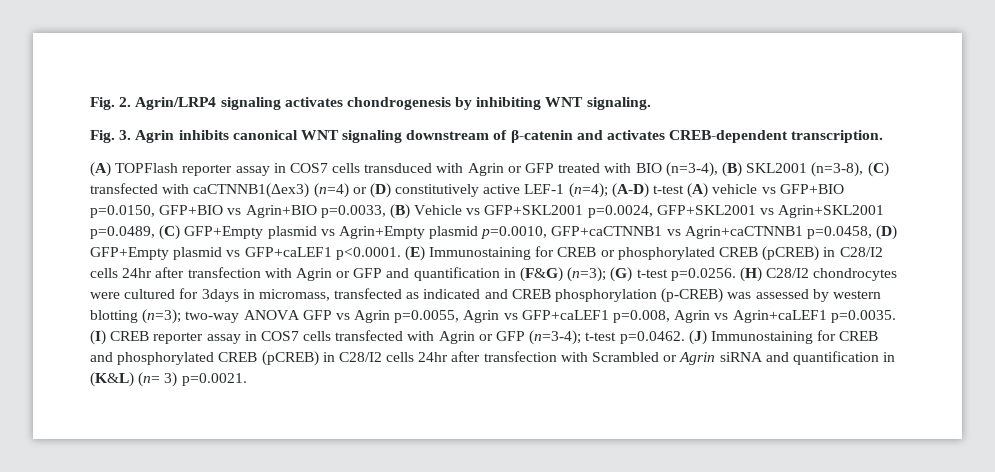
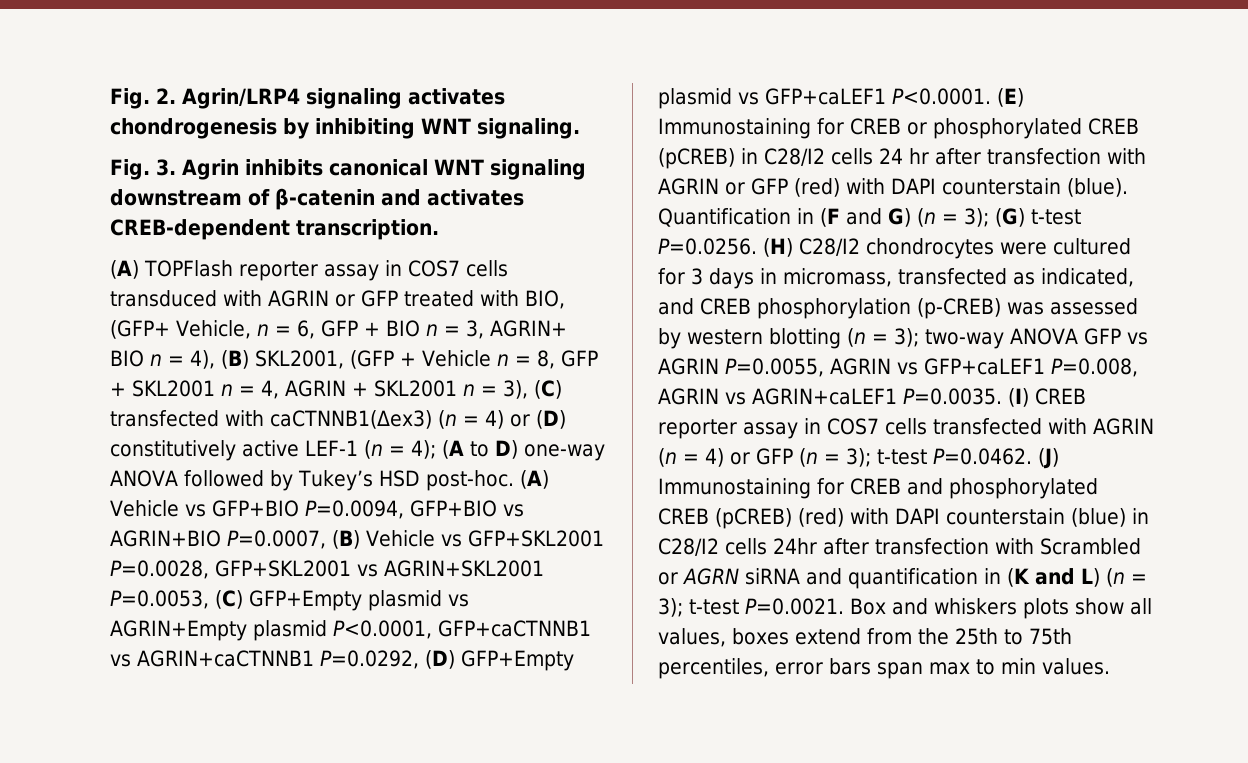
- (A) TOPFlash reporter assay in COS7 cells transduced with Agrin or GFP treated with BIO (n=3-4), (B) SKL2001 (n=3-8), (C) transfected with caCTNNB1(Δex3) (n=4) or (D) constitutively active LEF-1 (n=4); (A-D) t-test (A) vehicle vs GFP+BIO p=0.0150, GFP+BIO vs Agrin+BIO p=0.0033, (B) Vehicle vs GFP+SKL2001 p=0.0024, GFP+SKL2001 vs Agrin+SKL2001 p=0.0489, (C) GFP+Empty plasmid vs Agrin+Empty plasmid p=0.0010, GFP+caCTNNB1 vs Agrin+caCTNNB1 p=0.0458, (D) GFP+Empty plasmid vs GFP+caLEF1 p<0.0001. (E) Immunostaining for CREB or phosphorylated CREB (pCREB) in C28/I2 cells 24hr after transfection with Agrin or GFP and quantification in (F&G) (n=3);
+ (A) TOPFlash reporter assay in COS7 cells transduced with AGRIN or GFP treated with BIO, (GFP+ Vehicle, n = 6, GFP + BIO n = 3, AGRIN+ BIO n = 4), (B) SKL2001, (GFP + Vehicle n = 8, GFP + SKL2001 n = 4, AGRIN + SKL2001 n = 3), (C) transfected with caCTNNB1(Δex3) (n = 4) or (D) constitutively active LEF-1 (n = 4); (A to D) one-way ANOVA followed by Tukey’s HSD post-hoc. (A) Vehicle vs GFP+BIO P=0.0094, GFP+BIO vs AGRIN+BIO P=0.0007, (B) Vehicle vs GFP+SKL2001 P=0.0028, GFP+SKL2001 vs AGRIN+SKL2001 P=0.0053, (C) GFP+Empty plasmid vs AGRIN+Empty plasmid P<0.0001, GFP+caCTNNB1 vs AGRIN+caCTNNB1 P=0.0292, (D) GFP+Empty plasmid vs GFP+caLEF1 P<0.0001. (E) Immunostaining for CREB or phosphorylated CREB (pCREB) in C28/I2 cells 24 hr after transfection with AGRIN or GFP (red) with DAPI counterstain (blue). Quantification in (F and G) (n = 3);
- (G) t-test p=0.0256. (H) C28/I2 chondrocytes were cultured for 3days in micromass, transfected as indicated and CREB phosphorylation (p-CREB) was assessed by western blotting (n=3);
+ (G) t-test P=0.0256. (H) C28/I2 chondrocytes were cultured for 3 days in micromass, transfected as indicated, and CREB phosphorylation (p-CREB) was assessed by western blotting (n = 3);
- two-way ANOVA GFP vs Agrin p=0.0055, Agrin vs GFP+caLEF1 p=0.008, Agrin vs Agrin+caLEF1 p=0.0035. (I) CREB reporter assay in COS7 cells transfected with Agrin or GFP (n=3-4); t-test p=0.0462. (J) Immunostaining for CREB and phosphorylated CREB (pCREB) in C28/I2 cells 24hr after transfection with Scrambled or Agrin siRNA and quantification in (K&L) (n= 3) p=0.0021.
+ two-way ANOVA GFP vs AGRIN P=0.0055, AGRIN vs GFP+caLEF1 P=0.008, AGRIN vs AGRIN+caLEF1 P=0.0035. (I) CREB reporter assay in COS7 cells transfected with AGRIN (n = 4) or GFP (n = 3); t-test P=0.0462. (J) Immunostaining for CREB and phosphorylated CREB (pCREB) (red) with DAPI counterstain (blue) in C28/I2 cells 24hr after transfection with Scrambled or AGRN siRNA and quantification in (K and L) (n = 3); t-test P=0.0021. Box and whiskers plots show all values, boxes extend from the 25th to 75th percentiles, error bars span max to min values.

